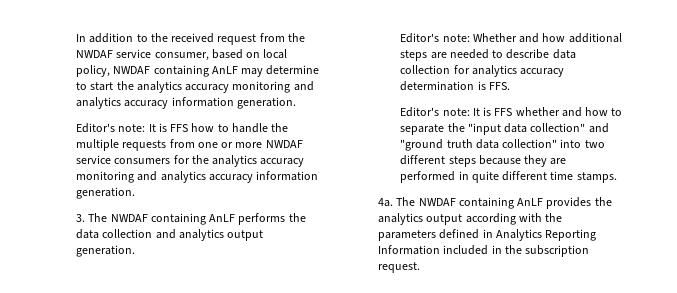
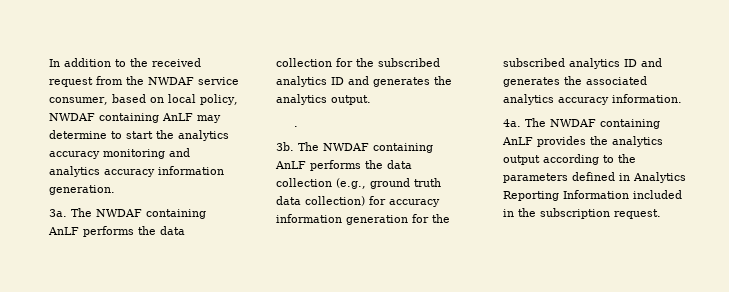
- Editor's note: It is FFS how to handle the multiple requests from one or more NWDAF service consumers for the analytics accuracy monitoring and analytics accuracy information generation.
- 3. The NWDAF containing AnLF performs the data collection and analytics output generation.
- Editor's note: Whether and how additional steps are needed to describe data collection for analytics accuracy determination is FFS.
- Editor's note: It is FFS whether and how to separate the "input data collection" and "ground truth data collection" into two different steps because they are performed in quite different time stamps.
+ 3a. The NWDAF containing AnLF performs the data collection for the subscribed analytics ID and generates the analytics output.
+ .
+ 3b. The NWDAF containing AnLF performs the data collection (e.g., ground truth data collection) for accuracy information generation for the subscribed analytics ID and generates the associated analytics accuracy information.
- The NWDAF containing AnLF provides the analytics output according with the parameters defined in Analytics Reporting Information included in the subscription request.
+ The NWDAF containing AnLF provides the analytics output according to the parameters defined in Analytics Reporting Information included in the subscription request.

